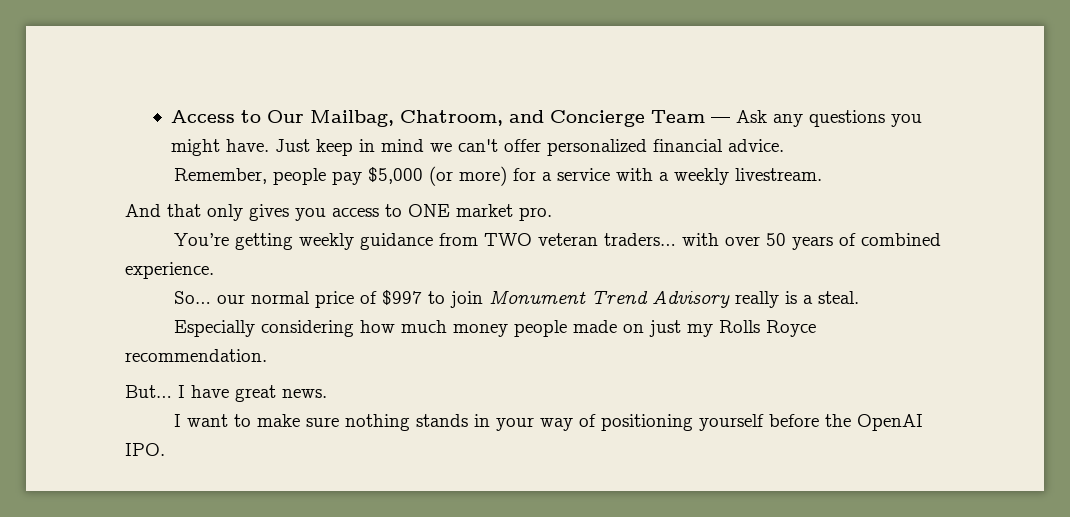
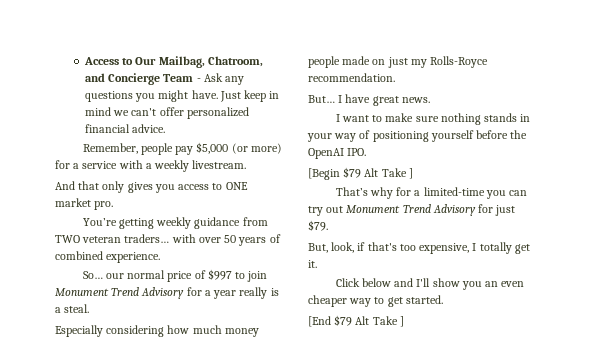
- Access to Our Mailbag, Chatroom, and Concierge Team — Ask any questions you might have.
+ Access to Our Mailbag, Chatroom, and Concierge Team - Ask any questions you might have.
- So… our normal price of $997 to join Monument Trend Advisory really is a steal.
+ So… our normal price of $997 to join Monument Trend Advisory for a year really is a steal.
- Especially considering how much money people made on just my Rolls Royce recommendation.
+ Especially considering how much money people made on just my Rolls-Royce recommendation.
+ [Begin $79 Alt Take ]
+ That’s why for a limited-time you can try out Monument Trend Advisory for just $79.
+ But, look, if that's too expensive, I totally get it.
+ Click below and I'll show you an even cheaper way to get started.
+ [End $79 Alt Take ]

